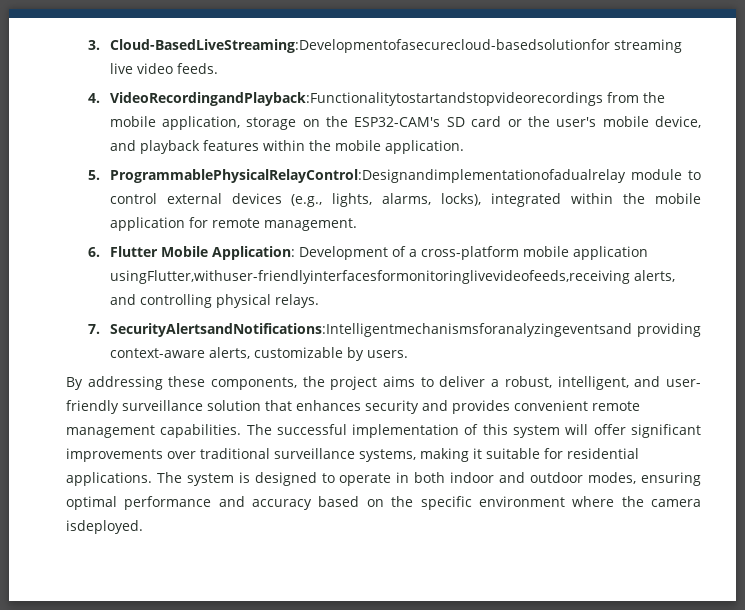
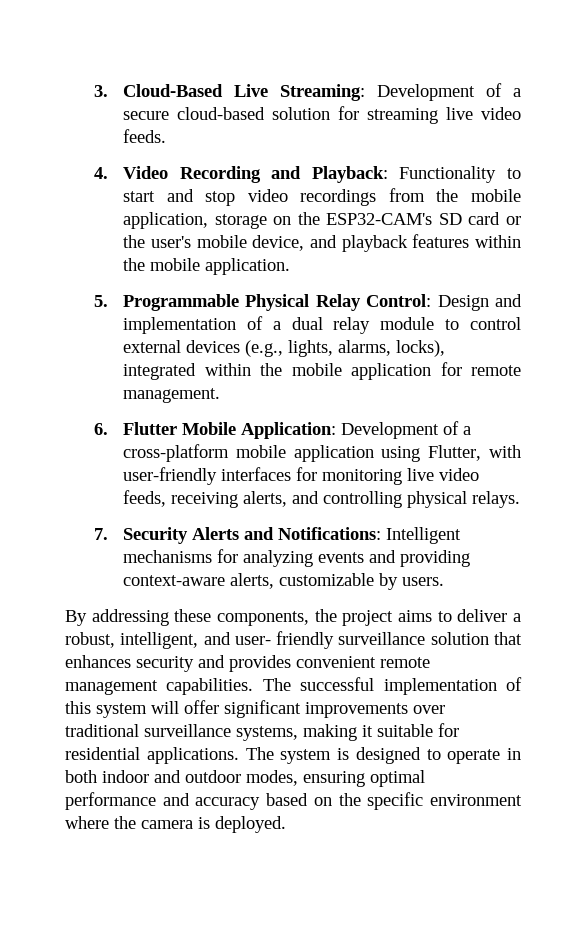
- 3. Cloud-BasedLiveStreaming:Developmentofasecurecloud-basedsolutionfor streaming live video feeds.
+ 3. Cloud-Based Live Streaming: Development of a secure cloud-based solution for streaming live video feeds.
- 4. VideoRecordingandPlayback:Functionalitytostartandstopvideorecordings from the mobile application, storage on the ESP32-CAM's SD card or the user's mobile device, and playback features within the mobile application.
+ 4. Video Recording and Playback: Functionality to start and stop video recordings from the mobile application, storage on the ESP32-CAM's SD card or the user's mobile device, and playback features within the mobile application.
- 5. ProgrammablePhysicalRelayControl:Designandimplementationofadualrelay module to control external devices (e.g., lights, alarms, locks), integrated within the mobile application for remote management.
+ 5. Programmable Physical Relay Control: Design and implementation of a dual relay module to control external devices (e.g., lights, alarms, locks), integrated within the mobile application for remote management.
- 6. Flutter Mobile Application: Development of a cross-platform mobile application usingFlutter,withuser-friendlyinterfacesformonitoringlivevideofeeds,receiving alerts, and controlling physical relays.
+ 6. Flutter Mobile Application: Development of a cross-platform mobile application using Flutter, with user-friendly interfaces for monitoring live video feeds, receiving alerts, and controlling physical relays.
- 7. SecurityAlertsandNotifications:Intelligentmechanismsforanalyzingeventsand providing context-aware alerts, customizable by users.
+ 7. Security Alerts and Notifications: Intelligent mechanisms for analyzing events and providing context-aware alerts, customizable by users.
- The system is designed to operate in both indoor and outdoor modes, ensuring optimal performance and accuracy based on the specific environment where the camera isdeployed.
+ The system is designed to operate in both indoor and outdoor modes, ensuring optimal performance and accuracy based on the specific environment where the camera is deployed.

